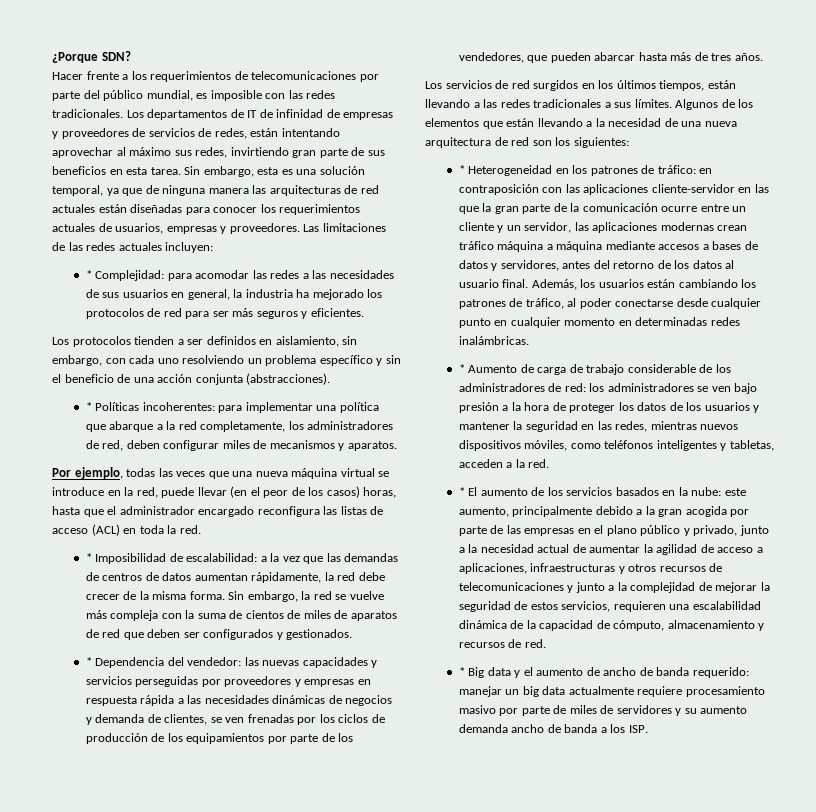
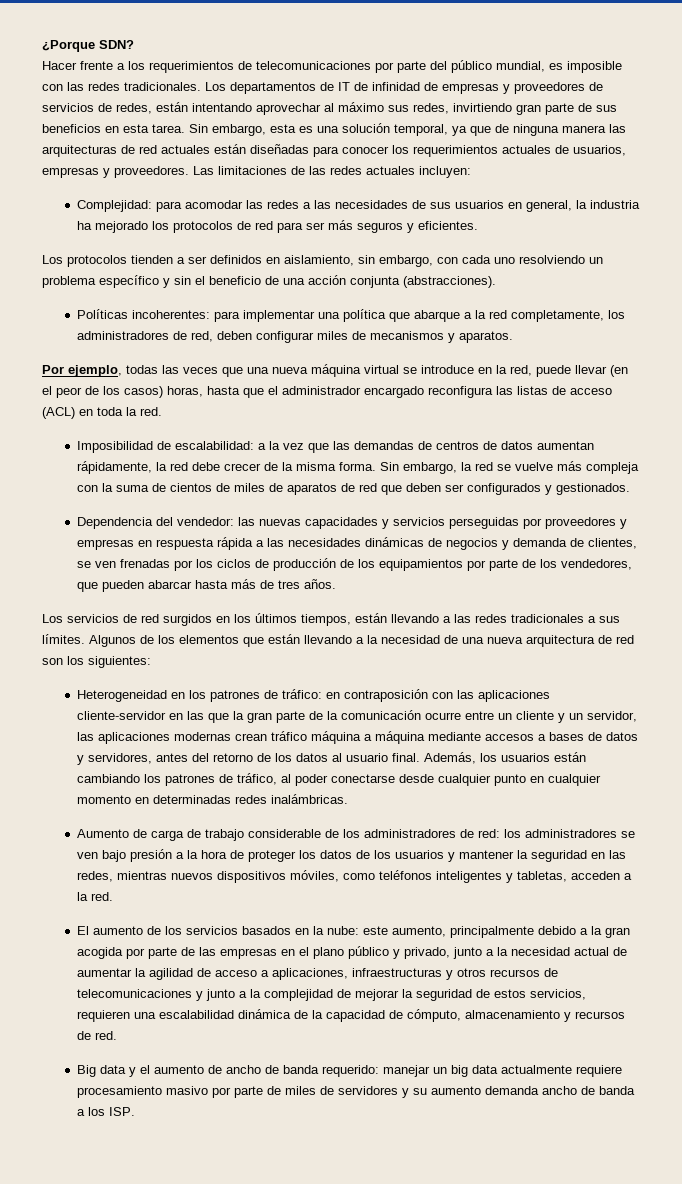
- * Complejidad: para acomodar las redes a las necesidades de sus usuarios en general, la industria ha mejorado los protocolos de red para ser más seguros y eficientes.
+ Complejidad: para acomodar las redes a las necesidades de sus usuarios en general, la industria ha mejorado los protocolos de red para ser más seguros y eficientes.
- * Políticas incoherentes: para implementar una política que abarque a la red completamente, los administradores de red, deben configurar miles de mecanismos y aparatos.
+ Políticas incoherentes: para implementar una política que abarque a la red completamente, los administradores de red, deben configurar miles de mecanismos y aparatos.
- * Imposibilidad de escalabilidad: a la vez que las demandas de centros de datos aumentan rápidamente, la red debe crecer de la misma forma.
+ Imposibilidad de escalabilidad: a la vez que las demandas de centros de datos aumentan rápidamente, la red debe crecer de la misma forma.
- * Dependencia del vendedor: las nuevas capacidades y servicios perseguidas por proveedores y empresas en respuesta rápida a las necesidades dinámicas de negocios y demanda de clientes, se ven frenadas por los ciclos de producción de los equipamientos por parte de los vendedores, que pueden abarcar hasta más de tres años.
+ Dependencia del vendedor: las nuevas capacidades y servicios perseguidas por proveedores y empresas en respuesta rápida a las necesidades dinámicas de negocios y demanda de clientes, se ven frenadas por los ciclos de producción de los equipamientos por parte de los vendedores, que pueden abarcar hasta más de tres años.
- * Heterogeneidad en los patrones de tráfico: en contraposición con las aplicaciones cliente-servidor en las que la gran parte de la comunicación ocurre entre un cliente y un servidor, las aplicaciones modernas crean tráfico máquina a máquina mediante accesos a bases de datos y servidores, antes del retorno de los datos al usuario final.
+ Heterogeneidad en los patrones de tráfico: en contraposición con las aplicaciones cliente-servidor en las que la gran parte de la comunicación ocurre entre un cliente y un servidor, las aplicaciones modernas crean tráfico máquina a máquina mediante accesos a bases de datos y servidores, antes del retorno de los datos al usuario final.
- * Aumento de carga de trabajo considerable de los administradores de red: los administradores se ven bajo presión a la hora de proteger los datos de los usuarios y mantener la seguridad en las redes, mientras nuevos dispositivos móviles, como teléfonos inteligentes y tabletas, acceden a la red.
+ Aumento de carga de trabajo considerable de los administradores de red: los administradores se ven bajo presión a la hora de proteger los datos de los usuarios y mantener la seguridad en las redes, mientras nuevos dispositivos móviles, como teléfonos inteligentes y tabletas, acceden a la red.
- * El aumento de los servicios basados en la nube:
+ El aumento de los servicios basados en la nube:
- * Big data y el aumento de ancho de banda requerido: manejar un big data actualmente requiere procesamiento masivo por parte de miles de servidores y su aumento demanda ancho de banda a los ISP.
+ Big data y el aumento de ancho de banda requerido: manejar un big data actualmente requiere procesamiento masivo por parte de miles de servidores y su aumento demanda ancho de banda a los ISP.

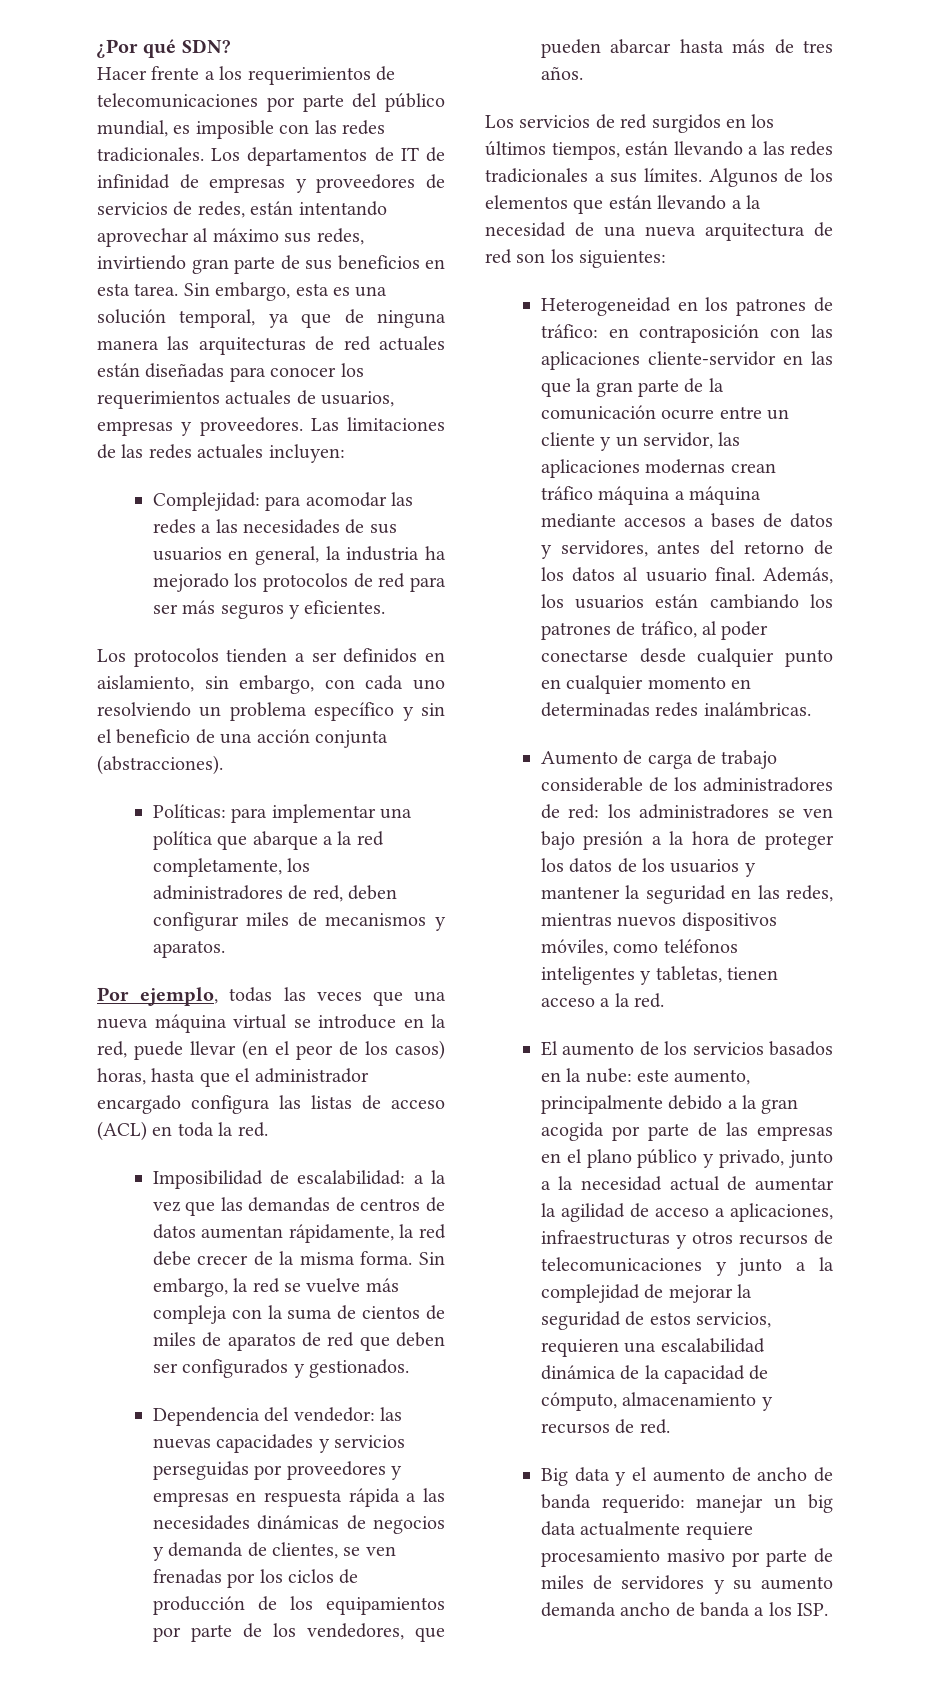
- ¿Porque SDN?
+ ¿Por qué SDN?
- Políticas incoherentes: para implementar una política que abarque a la red completamente, los administradores de red, deben configurar miles de mecanismos y aparatos.
+ Políticas: para implementar una política que abarque a la red completamente, los administradores de red, deben configurar miles de mecanismos y aparatos.
- Por ejemplo, todas las veces que una nueva máquina virtual se introduce en la red, puede llevar (en el peor de los casos) horas, hasta que el administrador encargado reconfigura las listas de acceso (ACL) en toda la red.
+ Por ejemplo, todas las veces que una nueva máquina virtual se introduce en la red, puede llevar (en el peor de los casos) horas, hasta que el administrador encargado configura las listas de acceso (ACL) en toda la red.
- Aumento de carga de trabajo considerable de los administradores de red: los administradores se ven bajo presión a la hora de proteger los datos de los usuarios y mantener la seguridad en las redes, mientras nuevos dispositivos móviles, como teléfonos inteligentes y tabletas, acceden a la red.
+ Aumento de carga de trabajo considerable de los administradores de red: los administradores se ven bajo presión a la hora de proteger los datos de los usuarios y mantener la seguridad en las redes, mientras nuevos dispositivos móviles, como teléfonos inteligentes y tabletas, tienen acceso a la red.

